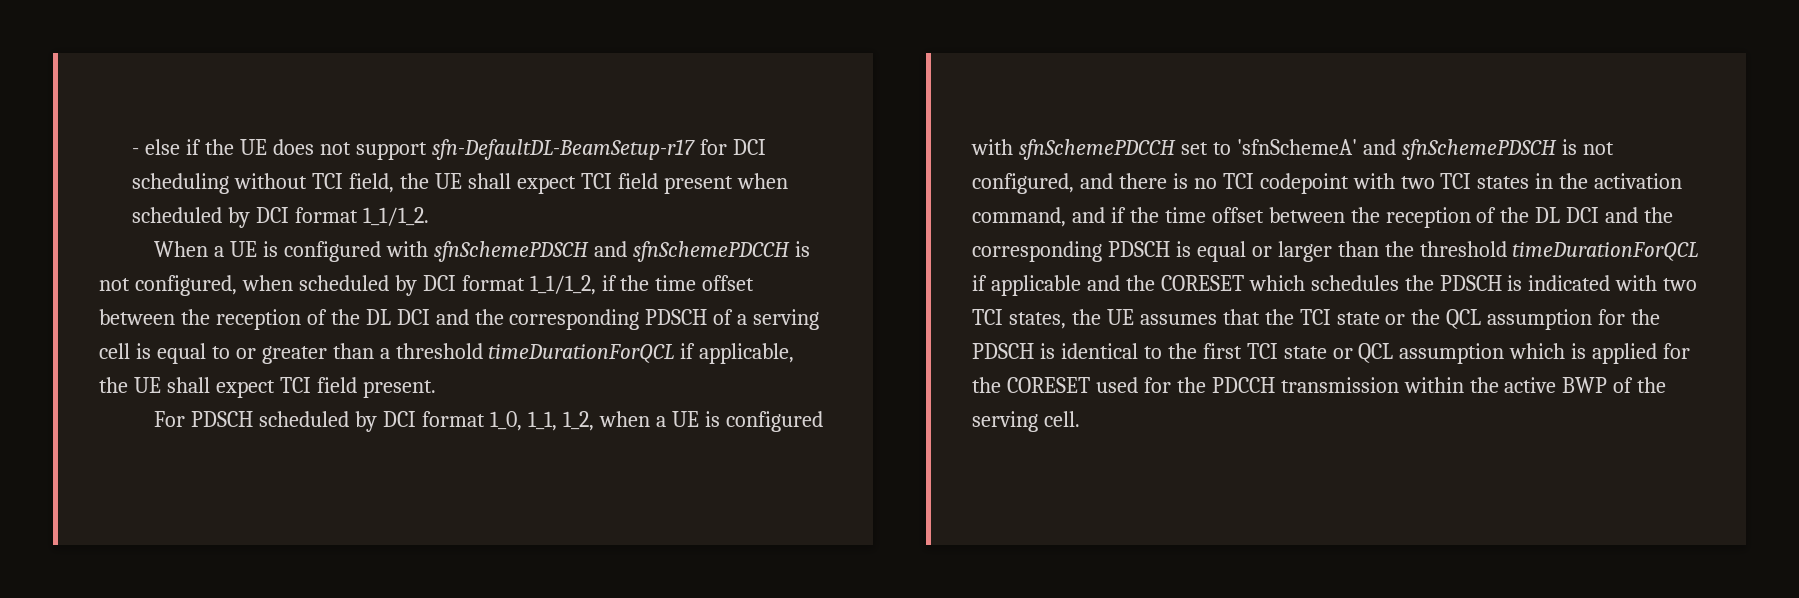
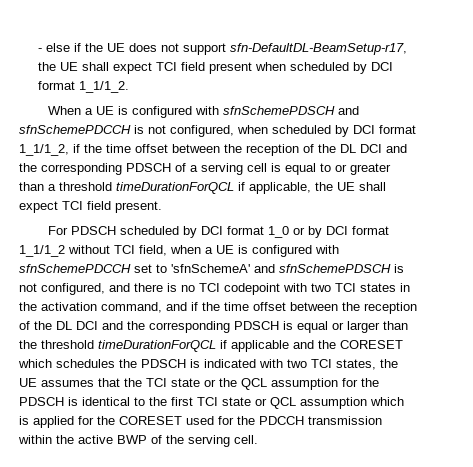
- - else if the UE does not support sfn-DefaultDL-BeamSetup-r17 for DCI scheduling without TCI field, the UE shall expect TCI field present when scheduled by DCI format 1_1/1_2.
+ - else if the UE does not support sfn-DefaultDL-BeamSetup-r17, the UE shall expect TCI field present when scheduled by DCI format 1_1/1_2.
- For PDSCH scheduled by DCI format 1_0, 1_1, 1_2, when a UE is configured with sfnSchemePDCCH set to 'sfnSchemeA' and sfnSchemePDSCH is not configured, and there is no TCI codepoint with two TCI states in the activation command, and if the time offset between the reception of the DL DCI and the corresponding PDSCH is equal or larger than the threshold timeDurationForQCL if applicable and the CORESET which schedules the PDSCH is indicated with two TCI states, the UE assumes that the TCI state or the QCL assumption for the PDSCH is identical to the first TCI state or QCL assumption which is applied for the CORESET used for the PDCCH transmission within the active BWP of the serving cell.
+ For PDSCH scheduled by DCI format 1_0 or by DCI format 1_1/1_2 without TCI field, when a UE is configured with sfnSchemePDCCH set to 'sfnSchemeA' and sfnSchemePDSCH is not configured, and there is no TCI codepoint with two TCI states in the activation command, and if the time offset between the reception of the DL DCI and the corresponding PDSCH is equal or larger than the threshold timeDurationForQCL if applicable and the CORESET which schedules the PDSCH is indicated with two TCI states, the UE assumes that the TCI state or the QCL assumption for the PDSCH is identical to the first TCI state or QCL assumption which is applied for the CORESET used for the PDCCH transmission within the active BWP of the serving cell.

